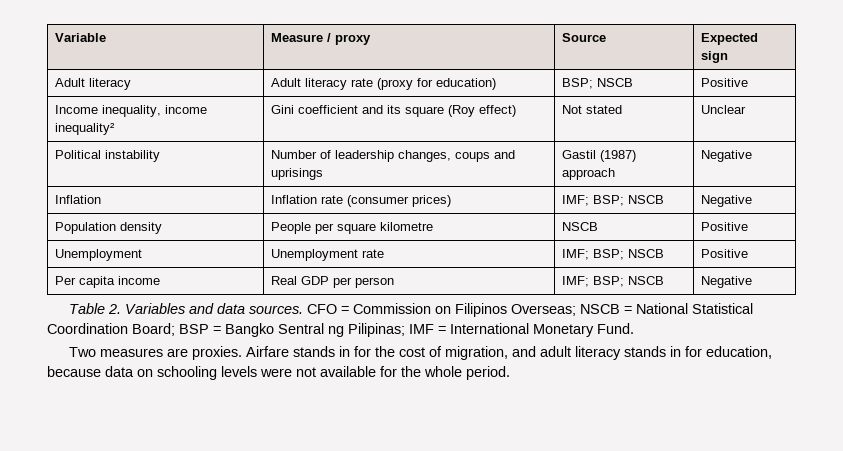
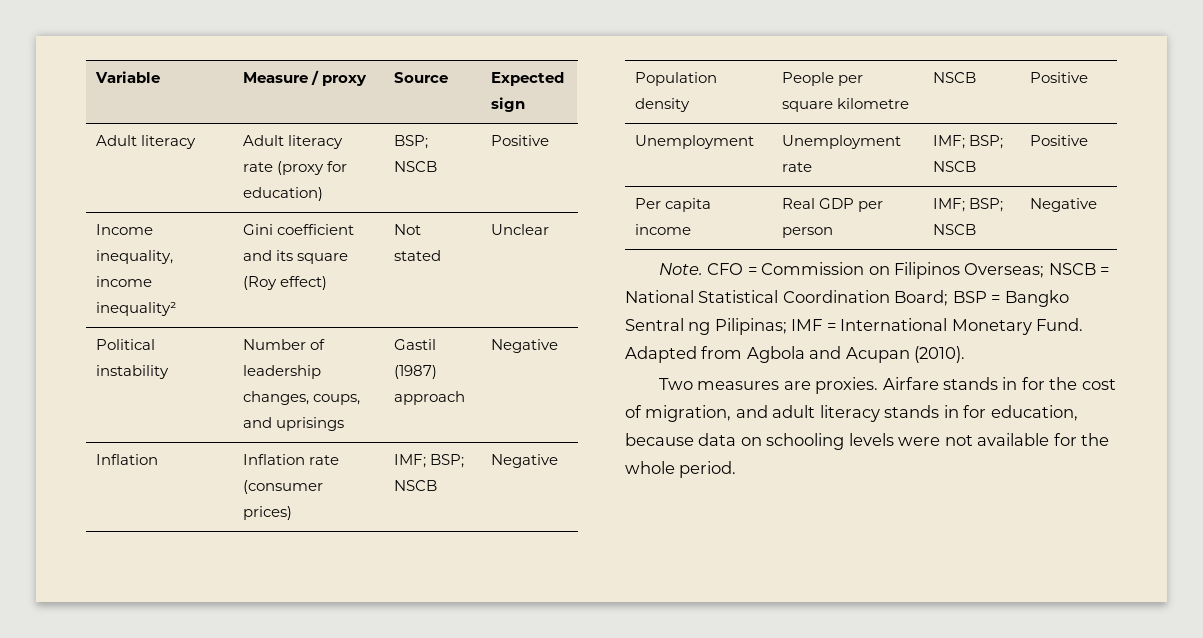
- Political instability | Number of leadership changes, coups and uprisings | Gastil (1987) approach | Negative
+ Political instability | Number of leadership changes, coups, and uprisings | Gastil (1987) approach | Negative
- Table 2. Variables and data sources.
+ Note.
+ Adapted from Agbola and Acupan (2010).

